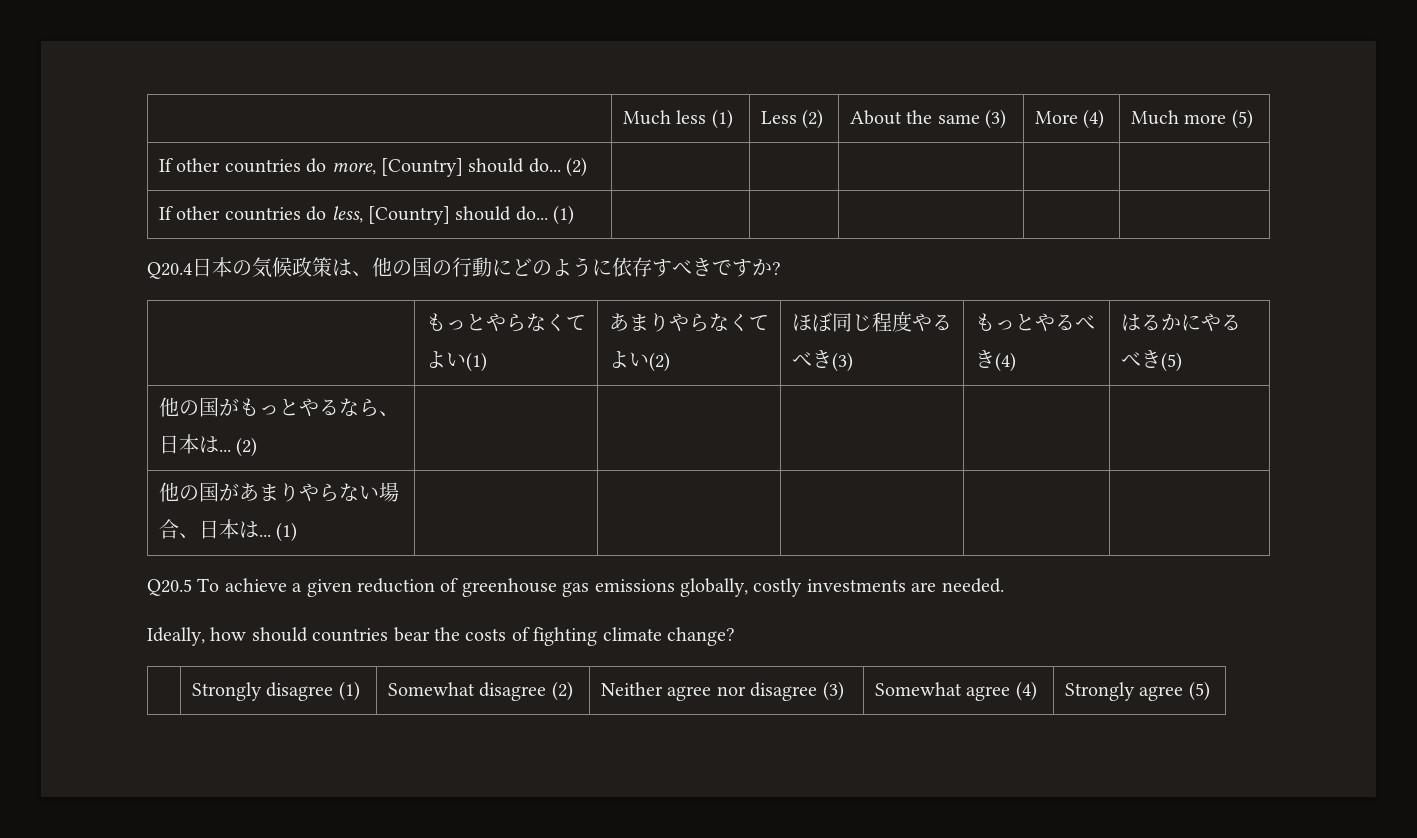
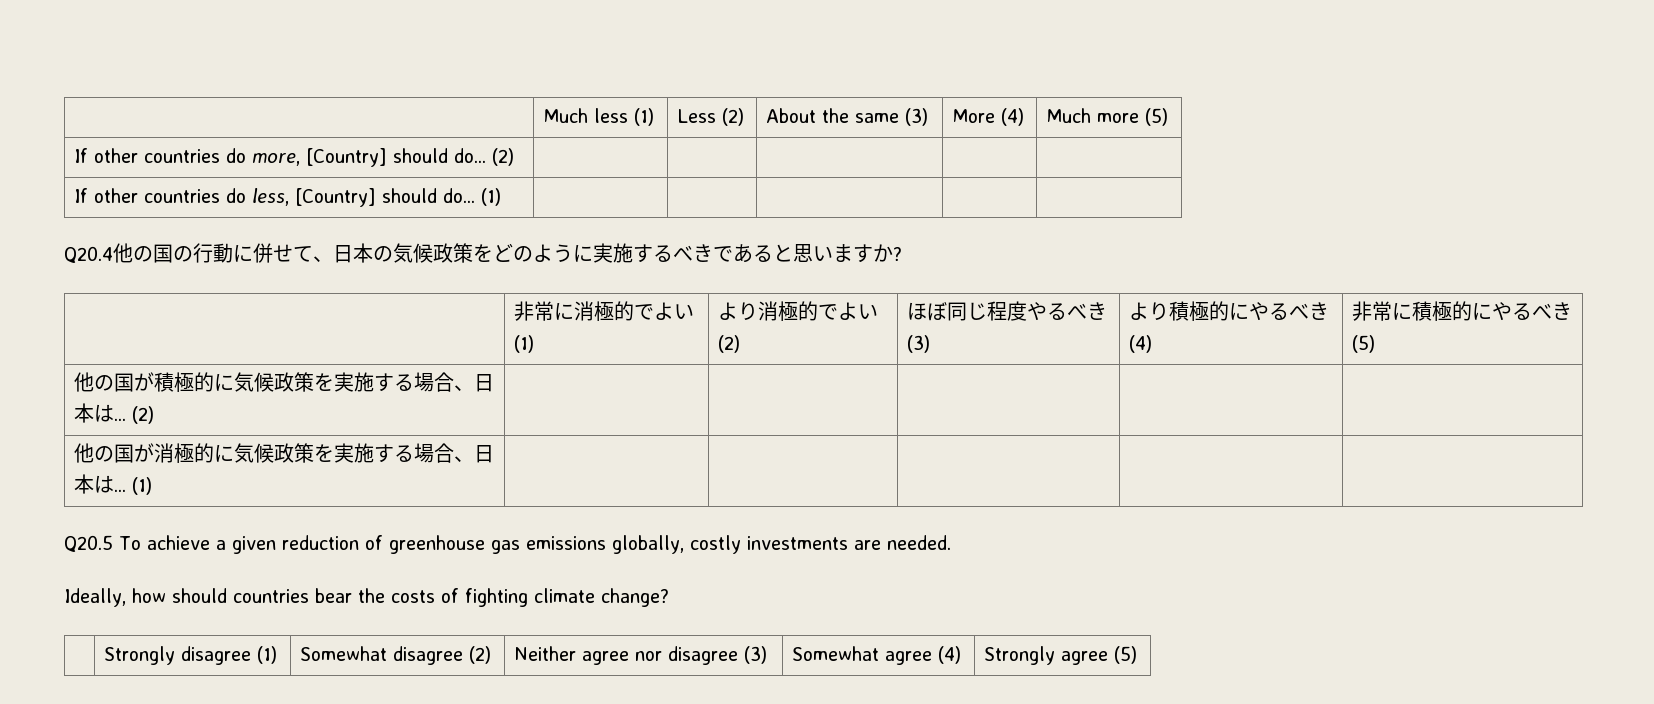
- Q20.4日本の気候政策は、他の国の行動にどのように依存すべきですか?
- | もっとやらなくてよい(1) | あまりやらなくてよい(2) | ほぼ同じ程度やるべき(3) | もっとやるべき(4) | はるかにやるべき(5)
+ Q20.4他の国の行動に併せて、日本の気候政策をどのように実施するべきであると思いますか?
+ | 非常に消極的でよい(1) | より消極的でよい(2) | ほぼ同じ程度やるべき(3) | より積極的にやるべき(4) | 非常に積極的にやるべき(5)
- 他の国がもっとやるなら、日本は... (2) | | | | |
+ 他の国が積極的に気候政策を実施する場合、日本は... (2) | | | | |
- 他の国があまりやらない場合、日本は... (1) | | | | |
+ 他の国が消極的に気候政策を実施する場合、日本は... (1) | | | | |

